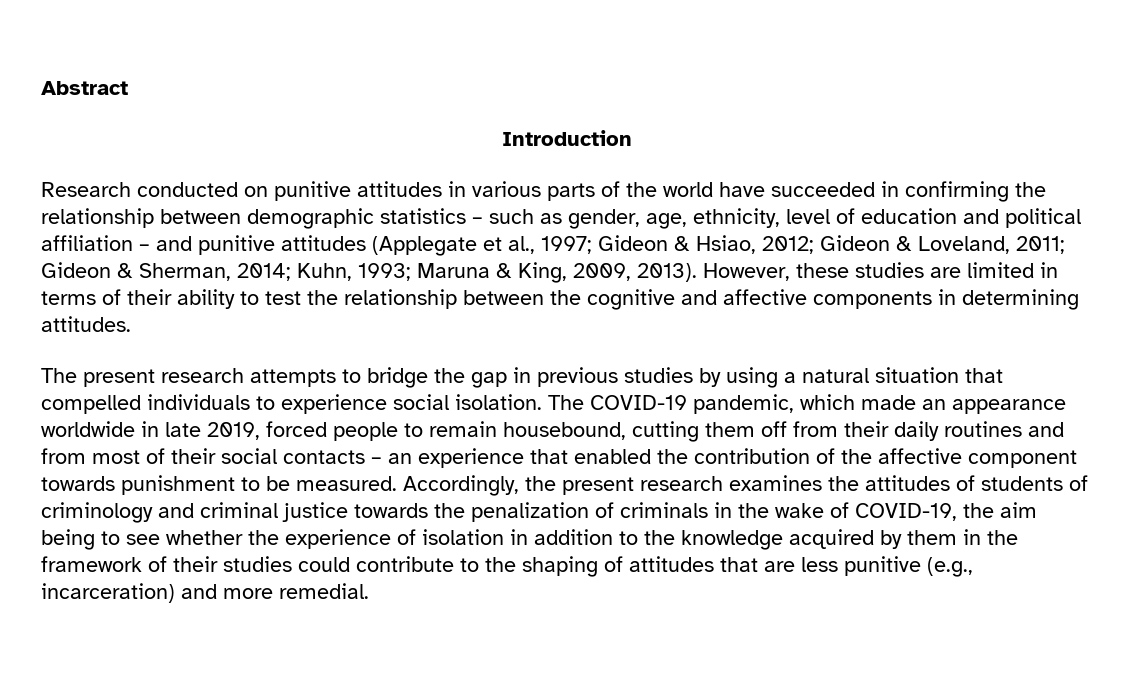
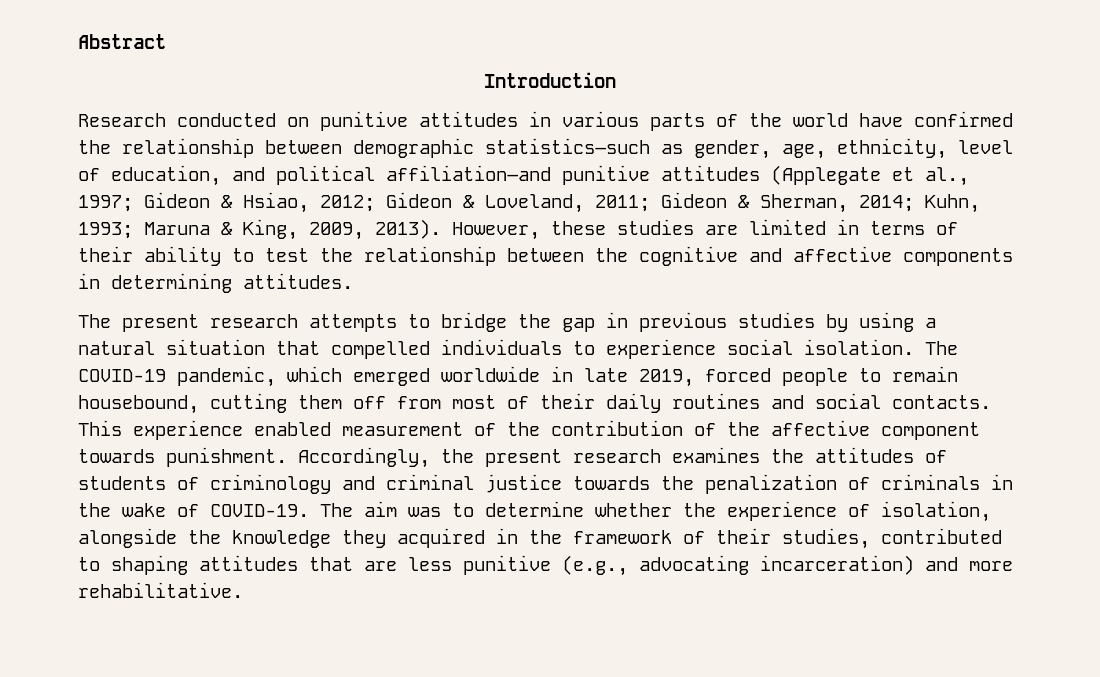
- Research conducted on punitive attitudes in various parts of the world have succeeded in confirming the relationship between demographic statistics – such as gender, age, ethnicity, level of education and political affiliation – and punitive attitudes (Applegate et al., 1997; Gideon & Hsiao, 2012; Gideon & Loveland, 2011; Gideon & Sherman, 2014; Kuhn, 1993; Maruna & King, 2009, 2013).
+ Research conducted on punitive attitudes in various parts of the world have confirmed the relationship between demographic statistics–such as gender, age, ethnicity, level of education, and political affiliation–and punitive attitudes (Applegate et al., 1997; Gideon & Hsiao, 2012; Gideon & Loveland, 2011; Gideon & Sherman, 2014; Kuhn, 1993; Maruna & King, 2009, 2013).
- The COVID-19 pandemic, which made an appearance worldwide in late 2019, forced people to remain housebound, cutting them off from their daily routines and from most of their social contacts – an experience that enabled the contribution of the affective component towards punishment to be measured.
+ The COVID-19 pandemic, which emerged worldwide in late 2019, forced people to remain housebound, cutting them off from most of their daily routines and social contacts. This experience enabled measurement of the contribution of the affective component towards punishment.
- Accordingly, the present research examines the attitudes of students of criminology and criminal justice towards the penalization of criminals in the wake of COVID-19, the aim being to see whether the experience of isolation in addition to the knowledge acquired by them in the framework of their studies could contribute to the shaping of attitudes that are less punitive (e.g., incarceration) and more remedial.
+ Accordingly, the present research examines the attitudes of students of criminology and criminal justice towards the penalization of criminals in the wake of COVID-19. The aim was to determine whether the experience of isolation, alongside the knowledge they acquired in the framework of their studies, contributed to shaping attitudes that are less punitive (e.g., advocating incarceration) and more rehabilitative.

